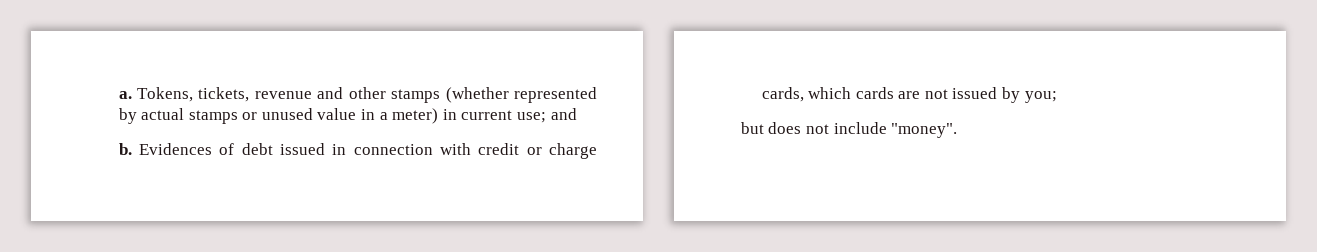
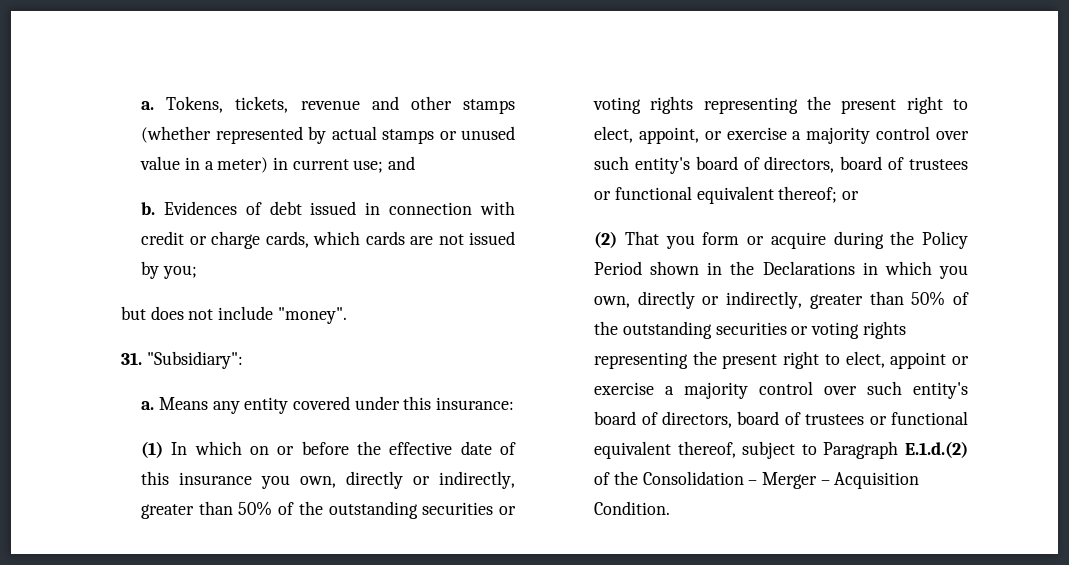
+ 31. "Subsidiary":
+ a. Means any entity covered under this insurance:
+ (1) In which on or before the effective date of this insurance you own, directly or indirectly, greater than 50% of the outstanding securities or voting rights representing the present right to elect, appoint, or exercise a majority control over such entity's board of directors, board of trustees or functional equivalent thereof; or
+ (2) That you form or acquire during the Policy Period shown in the Declarations in which you own, directly or indirectly, greater than 50% of the outstanding securities or voting rights representing the present right to elect, appoint or exercise a majority control over such entity's board of directors, board of trustees or functional equivalent thereof, subject to Paragraph E.1.d.(2) of the Consolidation – Merger – Acquisition Condition.

